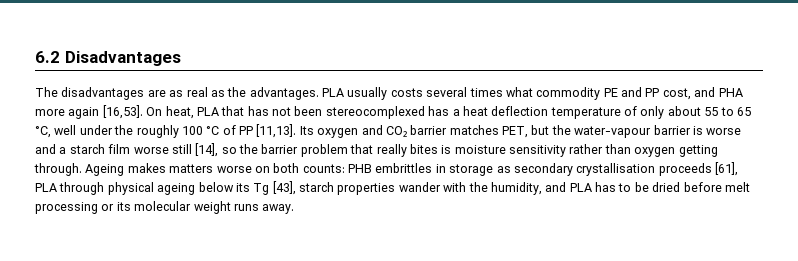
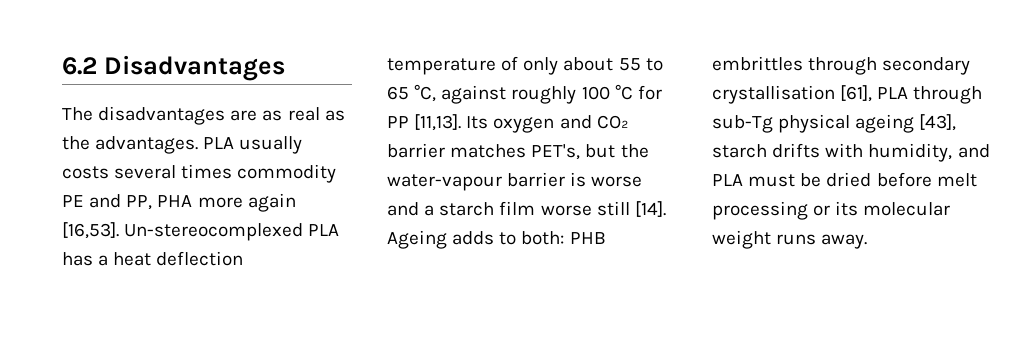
- PLA usually costs several times what commodity PE and PP cost, and PHA more again [16,53].
+ PLA usually costs several times commodity PE and PP, PHA more again [16,53].
- On heat, PLA that has not been stereocomplexed has a heat deflection temperature of only about 55 to 65 °C, well under the roughly 100 °C of PP [11,13].
+ Un-stereocomplexed PLA has a heat deflection temperature of only about 55 to 65 °C, against roughly 100 °C for PP [11,13].
- Its oxygen and CO₂ barrier matches PET, but the water-vapour barrier is worse and a starch film worse still [14], so the barrier problem that really bites is moisture sensitivity rather than oxygen getting through. Ageing makes matters worse on both counts: PHB embrittles in storage as secondary crystallisation proceeds [61], PLA through physical ageing below its Tg [43], starch properties wander with the humidity, and PLA has to be dried before melt processing or its molecular weight runs away.
+ Its oxygen and CO₂ barrier matches PET's, but the water-vapour barrier is worse and a starch film worse still [14]. Ageing adds to both: PHB embrittles through secondary crystallisation [61], PLA through sub-Tg physical ageing [43], starch drifts with humidity, and PLA must be dried before melt processing or its molecular weight runs away.

